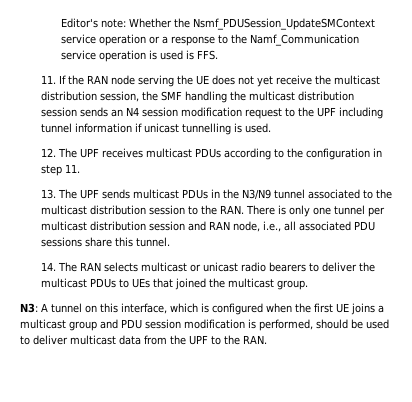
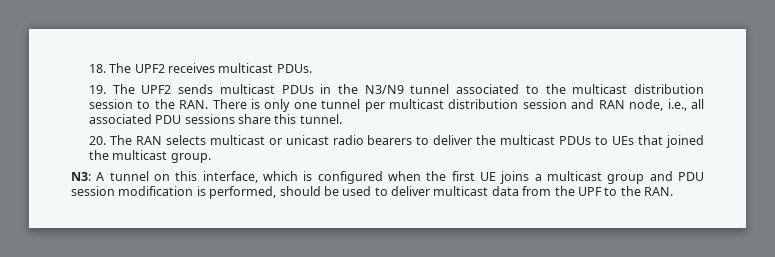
- Editor's note: Whether the Nsmf_PDUSession_UpdateSMContext service operation or a response to the Namf_Communication service operation is used is FFS.
- 11. If the RAN node serving the UE does not yet receive the multicast distribution session, the SMF handling the multicast distribution session sends an N4 session modification request to the UPF including tunnel information if unicast tunnelling is used.
- 12. The UPF receives multicast PDUs according to the configuration in step 11.
- 13. The UPF sends multicast PDUs in the N3/N9 tunnel associated to the multicast distribution session to the RAN. There is only one tunnel per multicast distribution session and RAN node, i.e., all associated PDU sessions share this tunnel.
+ 18. The UPF2 receives multicast PDUs.
+ 19. The UPF2 sends multicast PDUs in the N3/N9 tunnel associated to the multicast distribution session to the RAN. There is only one tunnel per multicast distribution session and RAN node, i.e., all associated PDU sessions share this tunnel.
- 14. The RAN selects multicast or unicast radio bearers to deliver the multicast PDUs to UEs that joined the multicast group.
+ 20. The RAN selects multicast or unicast radio bearers to deliver the multicast PDUs to UEs that joined the multicast group.

